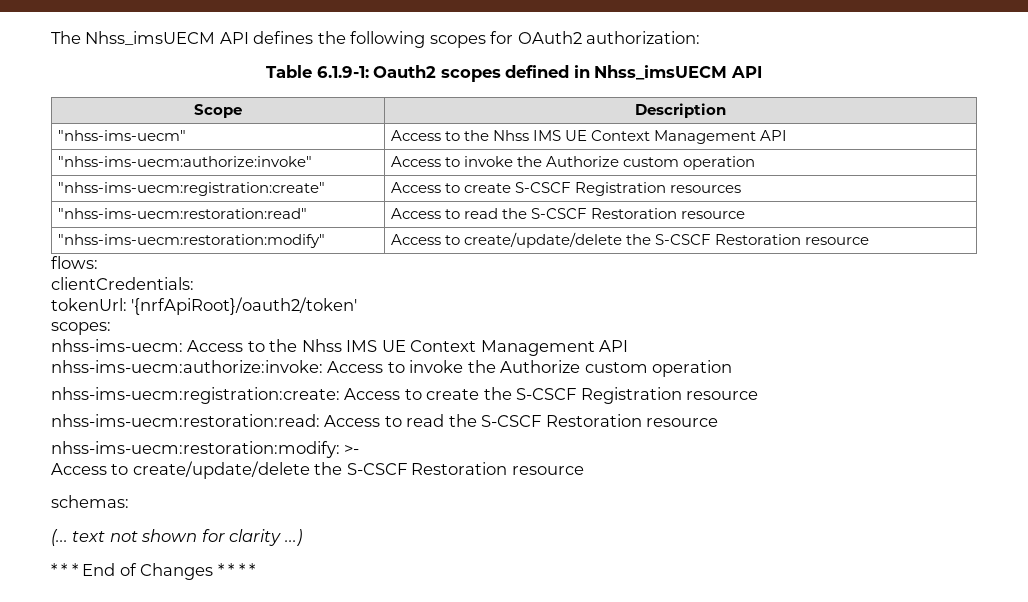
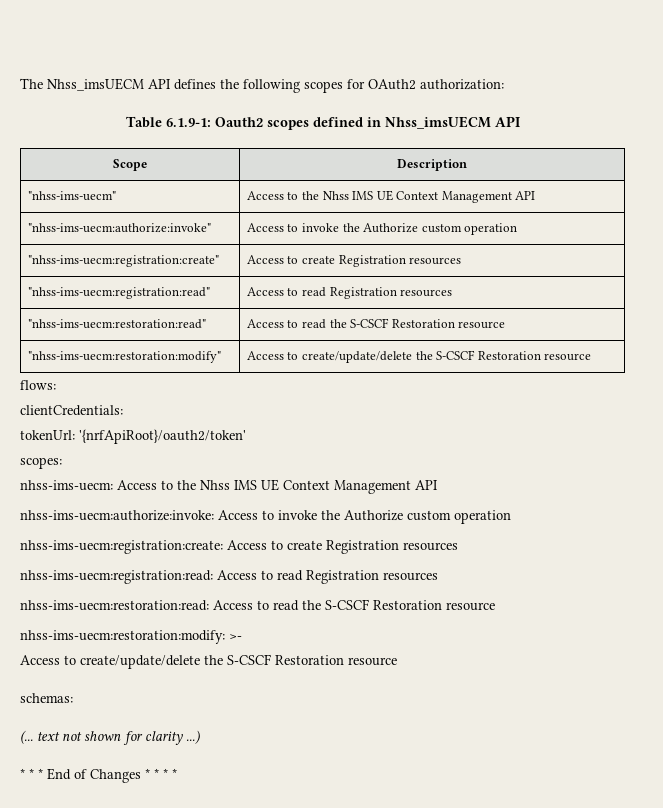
- "nhss-ims-uecm:registration:create" | Access to create S-CSCF Registration resources
+ "nhss-ims-uecm:registration:create" | Access to create Registration resources
+ "nhss-ims-uecm:registration:read" | Access to read Registration resources
- nhss-ims-uecm:registration:create: Access to create the S-CSCF Registration resource
+ nhss-ims-uecm:registration:create: Access to create Registration resources
+ nhss-ims-uecm:registration:read: Access to read Registration resources

